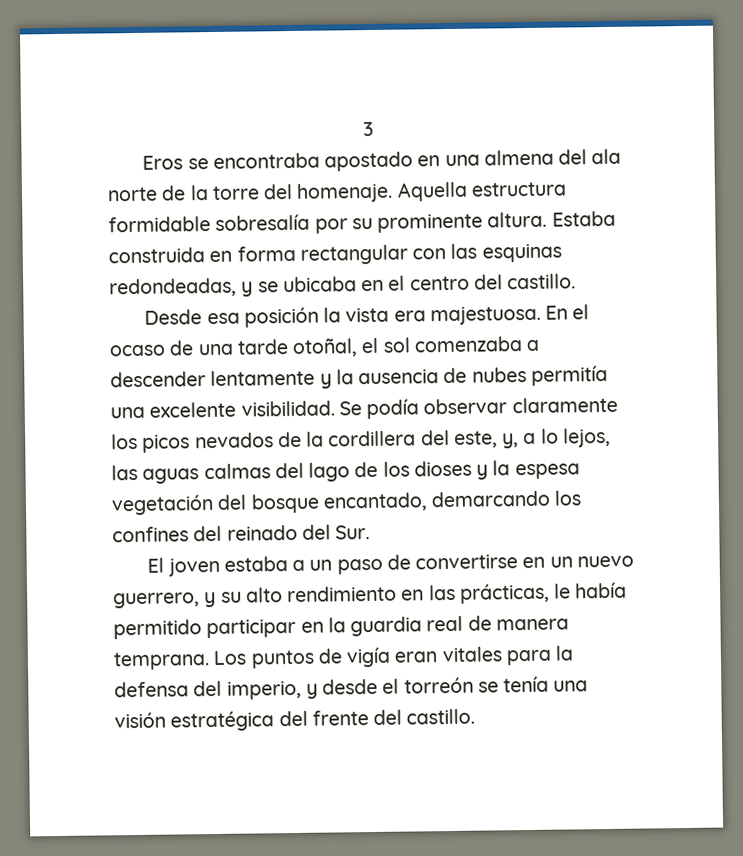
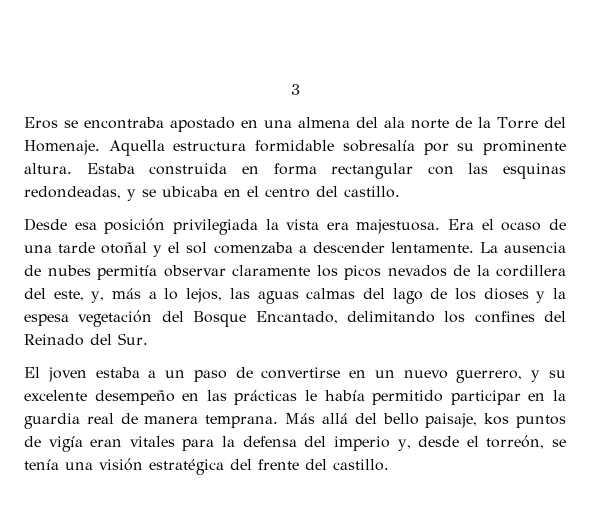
- Eros se encontraba apostado en una almena del ala norte de la torre del homenaje.
+ Eros se encontraba apostado en una almena del ala norte de la Torre del Homenaje.
- Desde esa posición la vista era majestuosa.
+ Desde esa posición privilegiada la vista era majestuosa.
- En el ocaso de una tarde otoñal, el sol comenzaba a descender lentamente y la ausencia de nubes permitía una excelente visibilidad. Se podía observar claramente los picos nevados de la cordillera del este, y, a lo lejos, las aguas calmas del lago de los dioses y la espesa vegetación del bosque encantado, demarcando los confines del reinado del Sur.
+ Era el ocaso de una tarde otoñal y el sol comenzaba a descender lentamente. La ausencia de nubes permitía observar claramente los picos nevados de la cordillera del este, y, más a lo lejos, las aguas calmas del lago de los dioses y la espesa vegetación del Bosque Encantado, delimitando los confines del Reinado del Sur.
- El joven estaba a un paso de convertirse en un nuevo guerrero, y su alto rendimiento en las prácticas, le había permitido participar en la guardia real de manera temprana.
+ El joven estaba a un paso de convertirse en un nuevo guerrero, y su excelente desempeño en las prácticas le había permitido participar en la guardia real de manera temprana.
- Los puntos de vigía eran vitales para la defensa del imperio, y desde el torreón se tenía una visión estratégica del frente del castillo.
+ Más allá del bello paisaje, kos puntos de vigía eran vitales para la defensa del imperio y, desde el torreón, se tenía una visión estratégica del frente del castillo.

